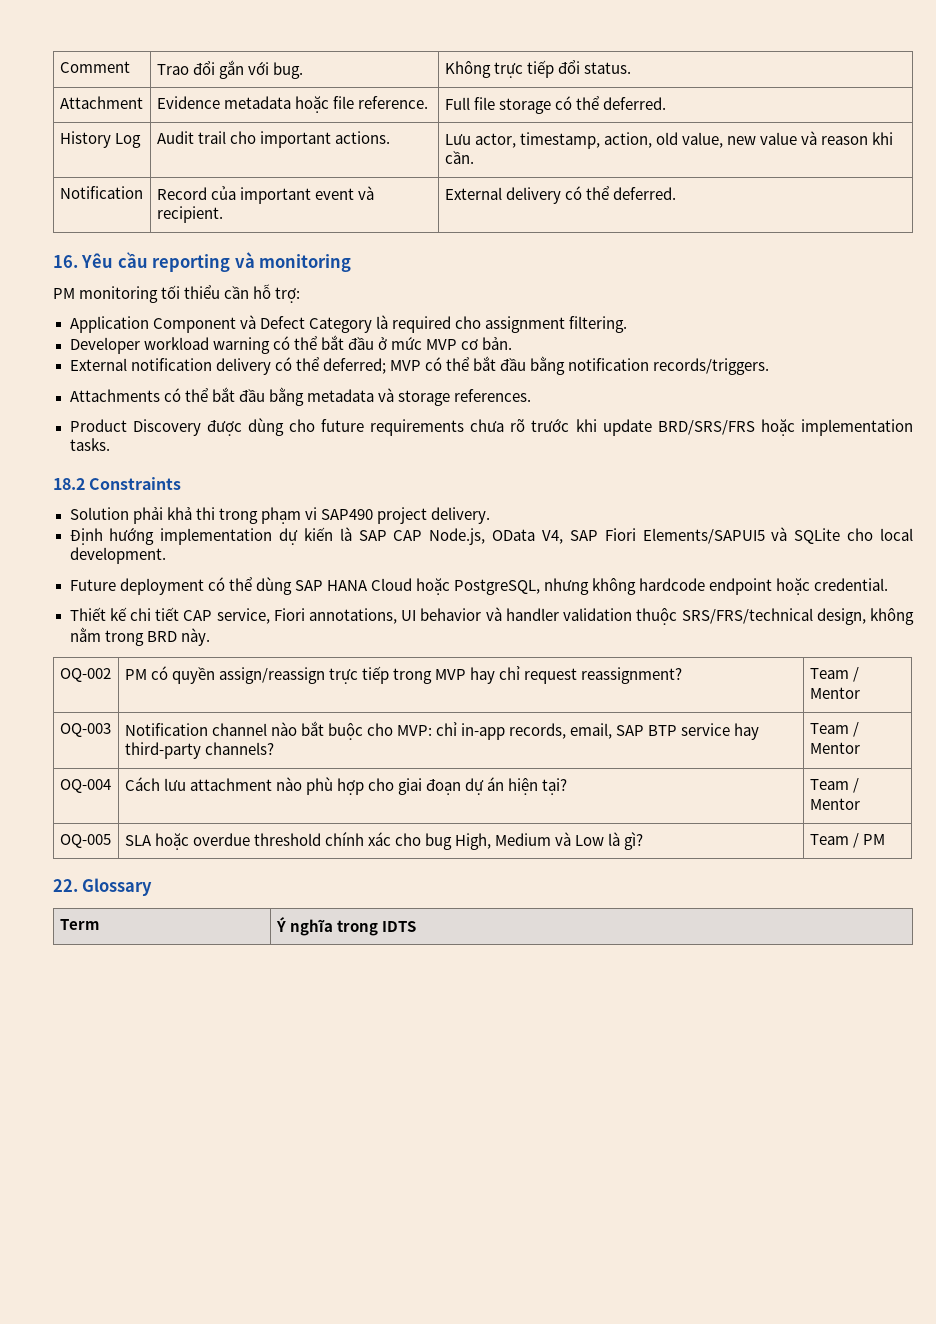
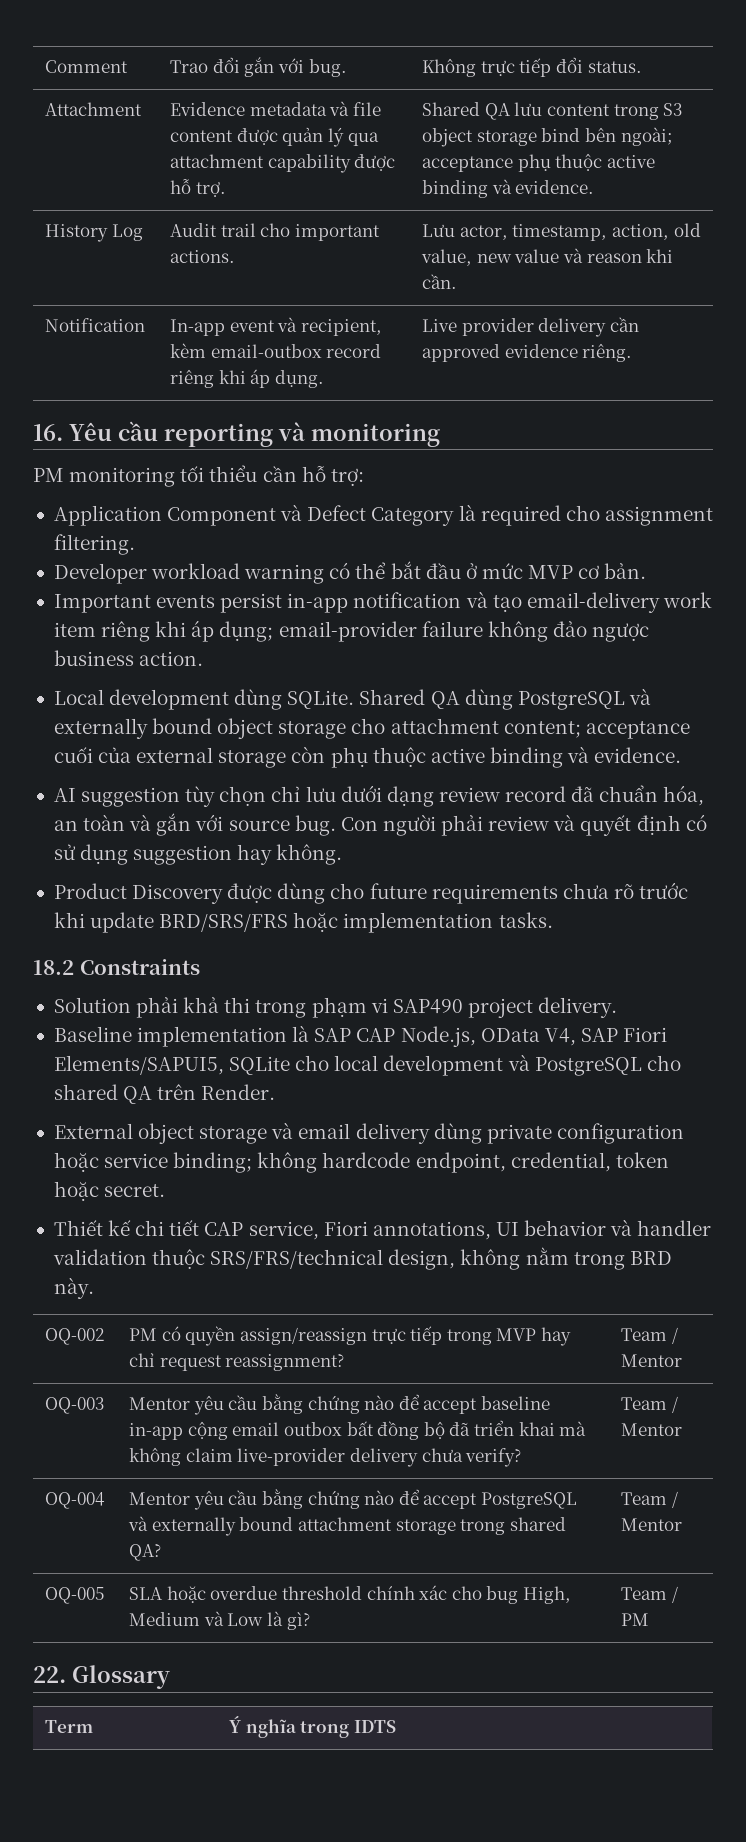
- Attachment | Evidence metadata hoặc file reference. | Full file storage có thể deferred.
+ Attachment | Evidence metadata và file content được quản lý qua attachment capability được hỗ trợ. | Shared QA lưu content trong S3 object storage bind bên ngoài; acceptance phụ thuộc active binding và evidence.
- Notification | Record của important event và recipient. | External delivery có thể deferred.
+ Notification | In-app event và recipient, kèm email-outbox record riêng khi áp dụng. | Live provider delivery cần approved evidence riêng.
- External notification delivery có thể deferred; MVP có thể bắt đầu bằng notification records/triggers.
- Attachments có thể bắt đầu bằng metadata và storage references.
+ Important events persist in-app notification và tạo email-delivery work item riêng khi áp dụng; email-provider failure không đảo ngược business action.
+ Local development dùng SQLite. Shared QA dùng PostgreSQL và externally bound object storage cho attachment content; acceptance cuối của external storage còn phụ thuộc active binding và evidence.
+ AI suggestion tùy chọn chỉ lưu dưới dạng review record đã chuẩn hóa, an toàn và gắn với source bug. Con người phải review và quyết định có sử dụng suggestion hay không.
- Định hướng implementation dự kiến là SAP CAP Node.js, OData V4, SAP Fiori Elements/SAPUI5 và SQLite cho local development.
- Future deployment có thể dùng SAP HANA Cloud hoặc PostgreSQL, nhưng không hardcode endpoint hoặc credential.
+ Baseline implementation là SAP CAP Node.js, OData V4, SAP Fiori Elements/SAPUI5, SQLite cho local development và PostgreSQL cho shared QA trên Render.
+ External object storage và email delivery dùng private configuration hoặc service binding; không hardcode endpoint, credential, token hoặc secret.
- OQ-003 | Notification channel nào bắt buộc cho MVP: chỉ in-app records, email, SAP BTP service hay third-party channels? | Team / Mentor
- OQ-004 | Cách lưu attachment nào phù hợp cho giai đoạn dự án hiện tại? | Team / Mentor
+ OQ-003 | Mentor yêu cầu bằng chứng nào để accept baseline in-app cộng email outbox bất đồng bộ đã triển khai mà không claim live-provider delivery chưa verify? | Team / Mentor
+ OQ-004 | Mentor yêu cầu bằng chứng nào để accept PostgreSQL và externally bound attachment storage trong shared QA? | Team / Mentor

